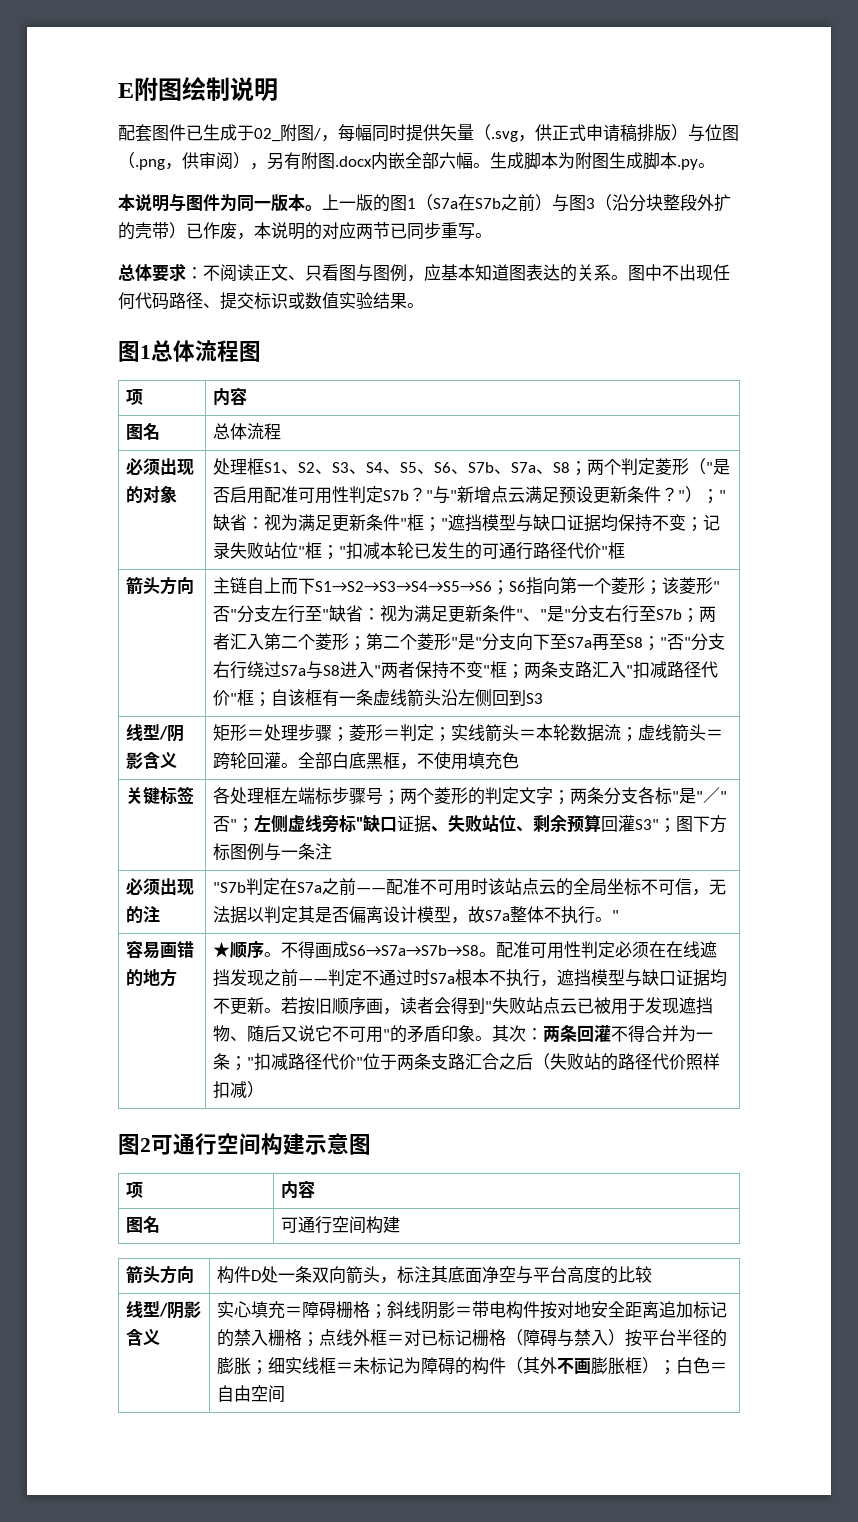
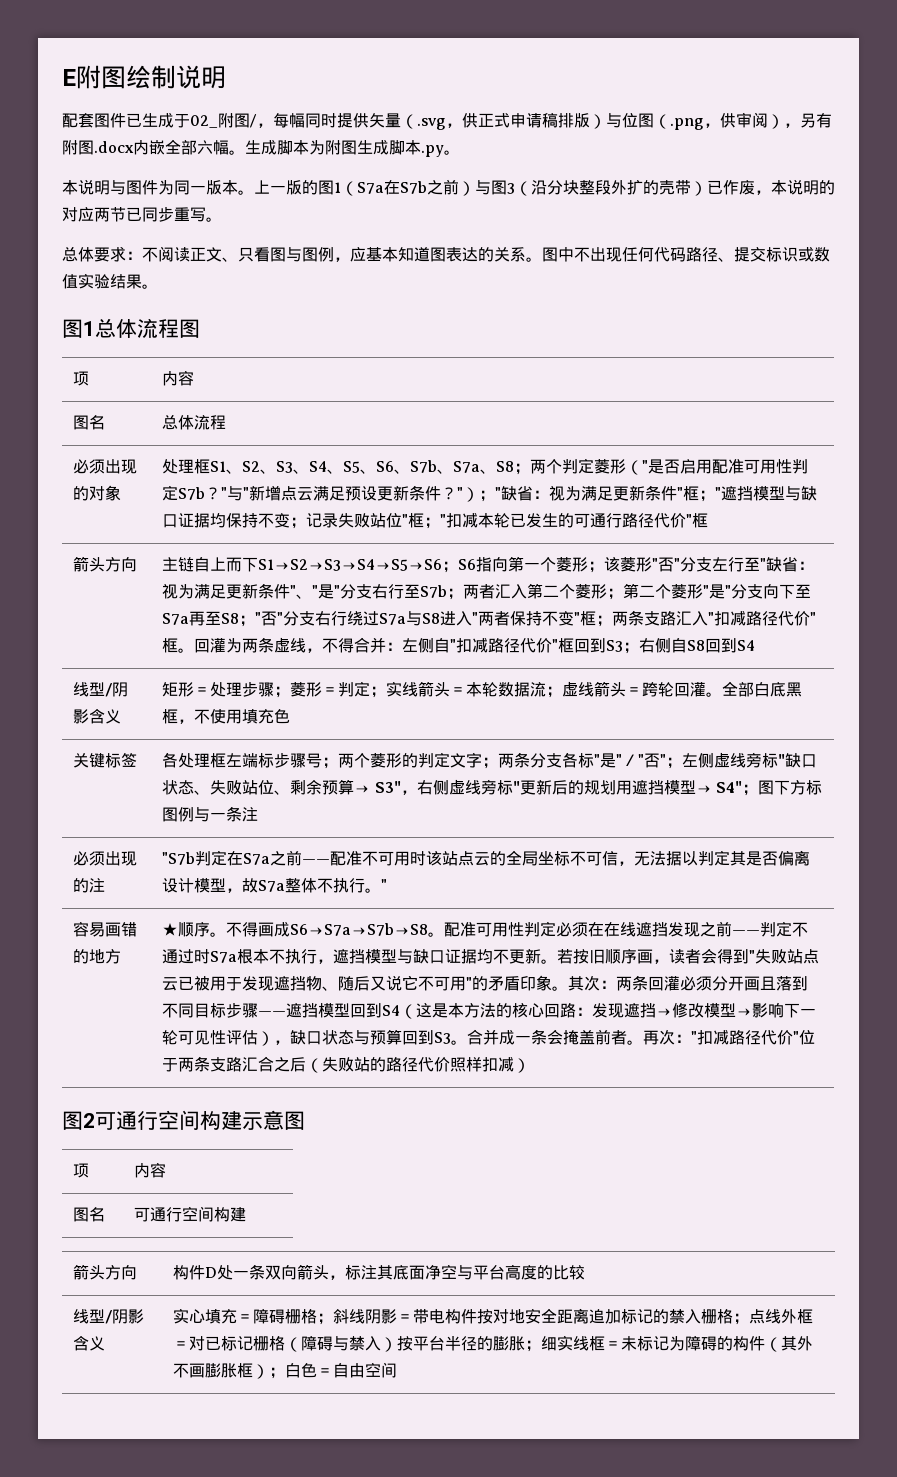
- 两条支路汇入"扣减路径代价"框；自该框有一条虚线箭头沿左侧回到S3
+ 两条支路汇入"扣减路径代价"框。回灌为两条虚线，不得合并：左侧自"扣减路径代价"框回到S3；右侧自S8回到S4
- 各处理框左端标步骤号；两个菱形的判定文字；两条分支各标"是"／"否"；左侧虚线旁标"缺口证据、失败站位、剩余预算回灌S3"；图下方标图例与一条注
+ 各处理框左端标步骤号；两个菱形的判定文字；两条分支各标"是"／"否"；左侧虚线旁标"缺口状态、失败站位、剩余预算→ S3"，右侧虚线旁标"更新后的规划用遮挡模型→ S4"；图下方标图例与一条注
- 其次：两条回灌不得合并为一条；"扣减路径代价"位于两条支路汇合之后（失败站的路径代价照样扣减）
+ 其次：两条回灌必须分开画且落到不同目标步骤——遮挡模型回到S4（这是本方法的核心回路：发现遮挡→修改模型→影响下一轮可见性评估），缺口状态与预算回到S3。合并成一条会掩盖前者。再次："扣减路径代价"位于两条支路汇合之后（失败站的路径代价照样扣减）

